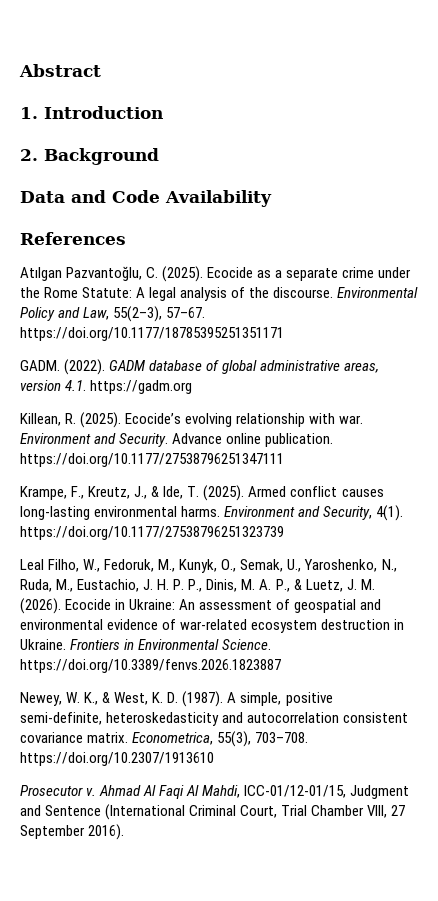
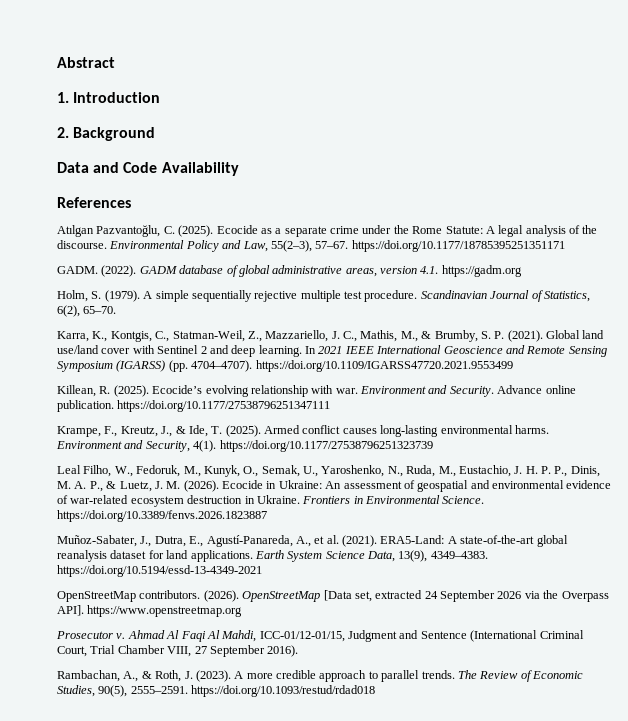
+ Holm, S. (1979). A simple sequentially rejective multiple test procedure. Scandinavian Journal of Statistics, 6(2), 65–70.
+ Karra, K., Kontgis, C., Statman-Weil, Z., Mazzariello, J. C., Mathis, M., & Brumby, S. P. (2021). Global land use/land cover with Sentinel 2 and deep learning. In 2021 IEEE International Geoscience and Remote Sensing Symposium (IGARSS) (pp. 4704–4707). https://doi.org/10.1109/IGARSS47720.2021.9553499
- Newey, W. K., & West, K. D. (1987). A simple, positive semi-definite, heteroskedasticity and autocorrelation consistent covariance matrix. Econometrica, 55(3), 703–708. https://doi.org/10.2307/1913610
+ Muñoz-Sabater, J., Dutra, E., Agustí-Panareda, A., et al. (2021). ERA5-Land: A state-of-the-art global reanalysis dataset for land applications. Earth System Science Data, 13(9), 4349–4383. https://doi.org/10.5194/essd-13-4349-2021
+ OpenStreetMap contributors. (2026). OpenStreetMap [Data set, extracted 24 September 2026 via the Overpass API]. https://www.openstreetmap.org
+ Rambachan, A., & Roth, J. (2023). A more credible approach to parallel trends. The Review of Economic Studies, 90(5), 2555–2591. https://doi.org/10.1093/restud/rdad018

